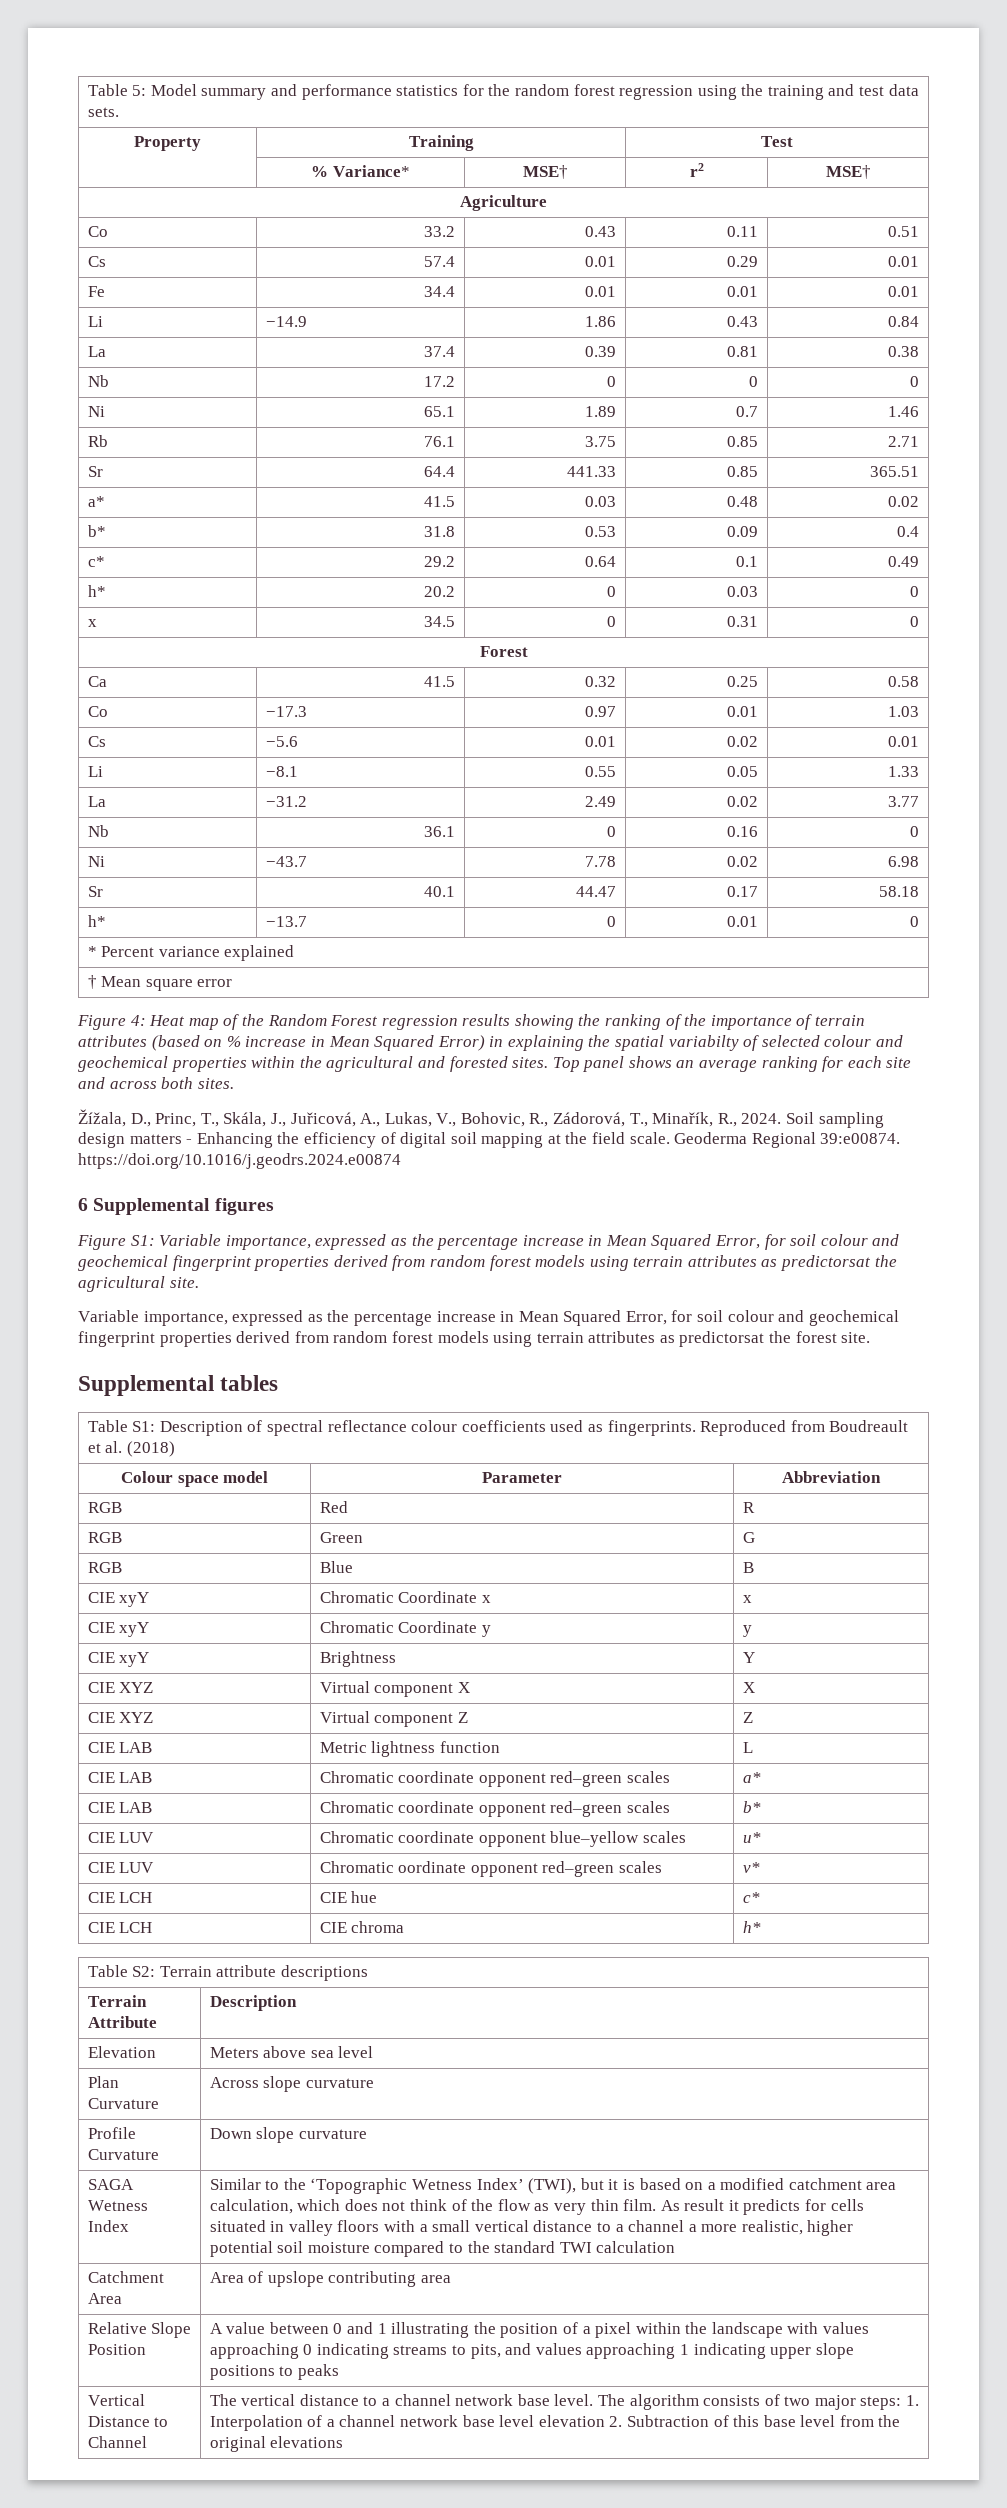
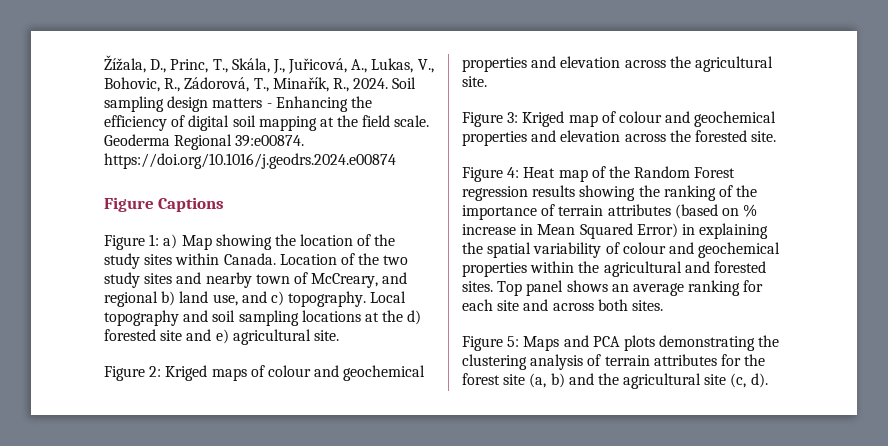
- Table 5: Model summary and performance statistics for the random forest regression using the training and test data sets.
- Property | Training | Test
- | % Variance* | MSE† | r2 | MSE†
- Agriculture
- Co | 33.2 | 0.43 | 0.11 | 0.51
- Cs | 57.4 | 0.01 | 0.29 | 0.01
- Fe | 34.4 | 0.01 | 0.01 | 0.01
- Li | −14.9 | 1.86 | 0.43 | 0.84
- La | 37.4 | 0.39 | 0.81 | 0.38
- Nb | 17.2 | 0 | 0 | 0
- Ni | 65.1 | 1.89 | 0.7 | 1.46
- Rb | 76.1 | 3.75 | 0.85 | 2.71
- Sr | 64.4 | 441.33 | 0.85 | 365.51
- a* | 41.5 | 0.03 | 0.48 | 0.02
- b* | 31.8 | 0.53 | 0.09 | 0.4
- c* | 29.2 | 0.64 | 0.1 | 0.49
- h* | 20.2 | 0 | 0.03 | 0
- x | 34.5 | 0 | 0.31 | 0
- Forest
- Ca | 41.5 | 0.32 | 0.25 | 0.58
- Co | −17.3 | 0.97 | 0.01 | 1.03
- Cs | −5.6 | 0.01 | 0.02 | 0.01
- Li | −8.1 | 0.55 | 0.05 | 1.33
- La | −31.2 | 2.49 | 0.02 | 3.77
- Nb | 36.1 | 0 | 0.16 | 0
- Ni | −43.7 | 7.78 | 0.02 | 6.98
- Sr | 40.1 | 44.47 | 0.17 | 58.18
- h* | −13.7 | 0 | 0.01 | 0
- * Percent variance explained
- † Mean square error
- Figure 4: Heat map of the Random Forest regression results showing the ranking of the importance of terrain attributes (based on % increase in Mean Squared Error) in explaining the spatial variabilty of selected colour and geochemical properties within the agricultural and forested sites. Top panel shows an average ranking for each site and across both sites.
- 6 Supplemental figures
- Figure S1: Variable importance, expressed as the percentage increase in Mean Squared Error, for soil colour and geochemical fingerprint properties derived from random forest models using terrain attributes as predictorsat the agricultural site.
- Variable importance, expressed as the percentage increase in Mean Squared Error, for soil colour and geochemical fingerprint properties derived from random forest models using terrain attributes as predictorsat the forest site.
- Supplemental tables
- Table S1: Description of spectral reflectance colour coefficients used as fingerprints. Reproduced from Boudreault et al. (2018)
- Colour space model | Parameter | Abbreviation
- RGB | Red | R
- RGB | Green | G
- RGB | Blue | B
- CIE xyY | Chromatic Coordinate x | x
- CIE xyY | Chromatic Coordinate y | y
- CIE xyY | Brightness | Y
- CIE XYZ | Virtual component X | X
- CIE XYZ | Virtual component Z | Z
- CIE LAB | Metric lightness function | L
- CIE LAB | Chromatic coordinate opponent red–green scales | a*
- CIE LAB | Chromatic coordinate opponent red–green scales | b*
- CIE LUV | Chromatic coordinate opponent blue–yellow scales | u*
- CIE LUV | Chromatic oordinate opponent red–green scales | v*
- CIE LCH | CIE hue | c*
- CIE LCH | CIE chroma | h*
- Table S2: Terrain attribute descriptions
- Terrain Attribute | Description
- Elevation | Meters above sea level
- Plan Curvature | Across slope curvature
- Profile Curvature | Down slope curvature
- SAGA Wetness Index | Similar to the ‘Topographic Wetness Index’ (TWI), but it is based on a modified catchment area calculation, which does not think of the flow as very thin film. As result it predicts for cells situated in valley floors with a small vertical distance to a channel a more realistic, higher potential soil moisture compared to the standard TWI calculation
- Catchment Area | Area of upslope contributing area
- Relative Slope Position | A value between 0 and 1 illustrating the position of a pixel within the landscape with values approaching 0 indicating streams to pits, and values approaching 1 indicating upper slope positions to peaks
- Vertical Distance to Channel | The vertical distance to a channel network base level. The algorithm consists of two major steps: 1. Interpolation of a channel network base level elevation 2. Subtraction of this base level from the original elevations
+ Figure Captions
+ Figure 1: a) Map showing the location of the study sites within Canada. Location of the two study sites and nearby town of McCreary, and regional b) land use, and c) topography. Local topography and soil sampling locations at the d) forested site and e) agricultural site.
+ Figure 2: Kriged maps of colour and geochemical properties and elevation across the agricultural site.
+ Figure 3: Kriged map of colour and geochemical properties and elevation across the forested site.
+ Figure 4: Heat map of the Random Forest regression results showing the ranking of the importance of terrain attributes (based on % increase in Mean Squared Error) in explaining the spatial variability of colour and geochemical properties within the agricultural and forested sites. Top panel shows an average ranking for each site and across both sites.
+ Figure 5: Maps and PCA plots demonstrating the clustering analysis of terrain attributes for the forest site (a, b) and the agricultural site (c, d).

